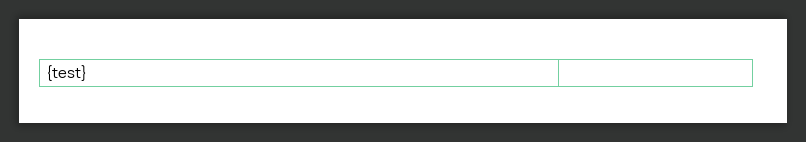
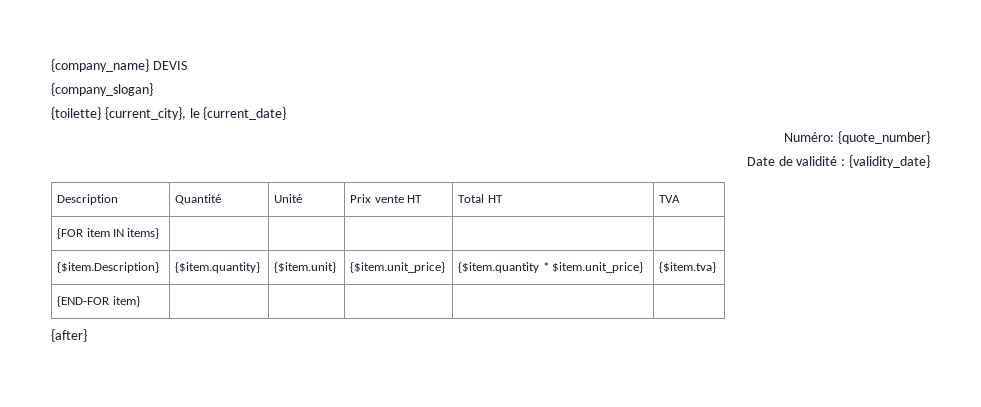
- {test} |
+ {company_name} DEVIS
+ {company_slogan}
+ {toilette} {current_city}, le {current_date}
+ Numéro: {quote_number}
+ Date de validité : {validity_date}
+ Description | Quantité | Unité | Prix vente HT | Total HT | TVA
+ {FOR item IN items} | | | | |
+ {$item.Description} | {$item.quantity} | {$item.unit} | {$item.unit_price} | {$item.quantity * $item.unit_price} | {$item.tva}
+ {END-FOR item} | | | | |
+ {after}

